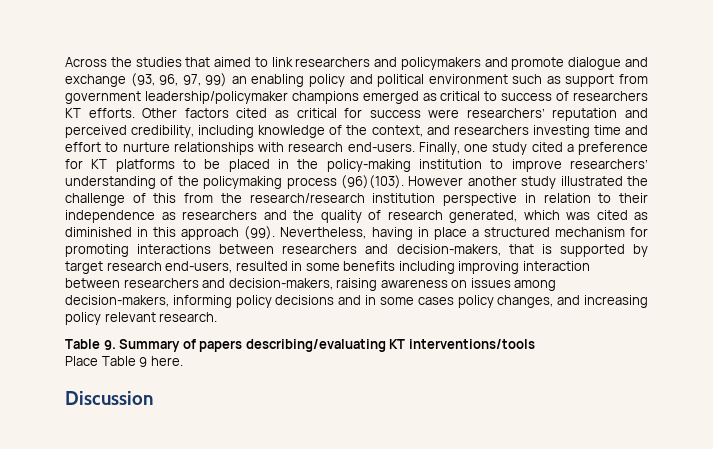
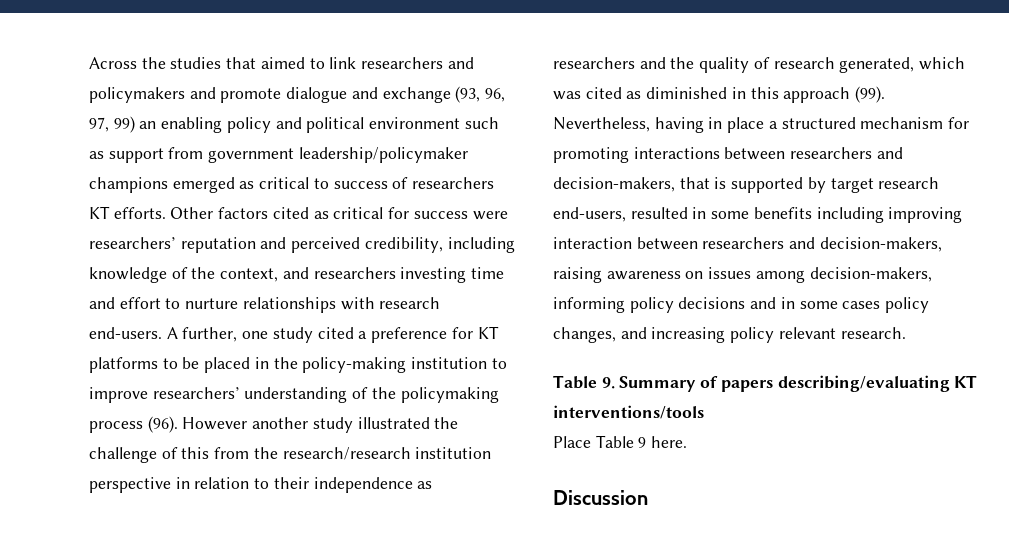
- Finally, one study cited a preference for KT platforms to be placed in the policy-making institution to improve researchers’ understanding of the policymaking process (96)(103).
+ A further, one study cited a preference for KT platforms to be placed in the policy-making institution to improve researchers’ understanding of the policymaking process (96).

